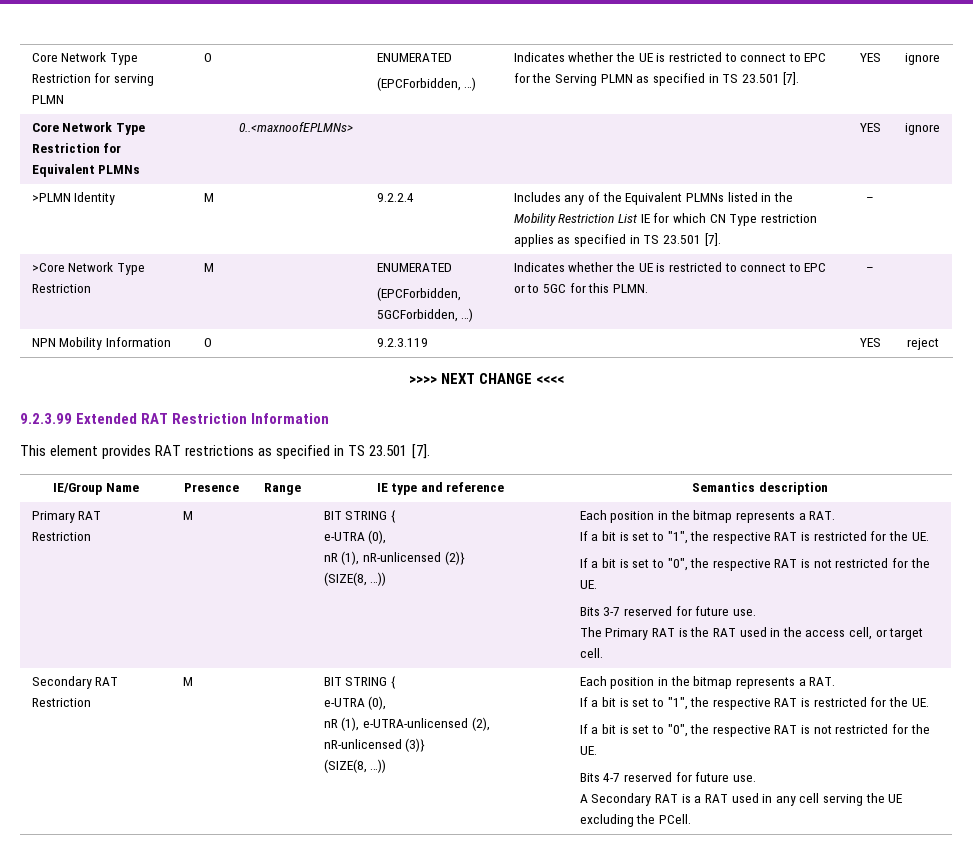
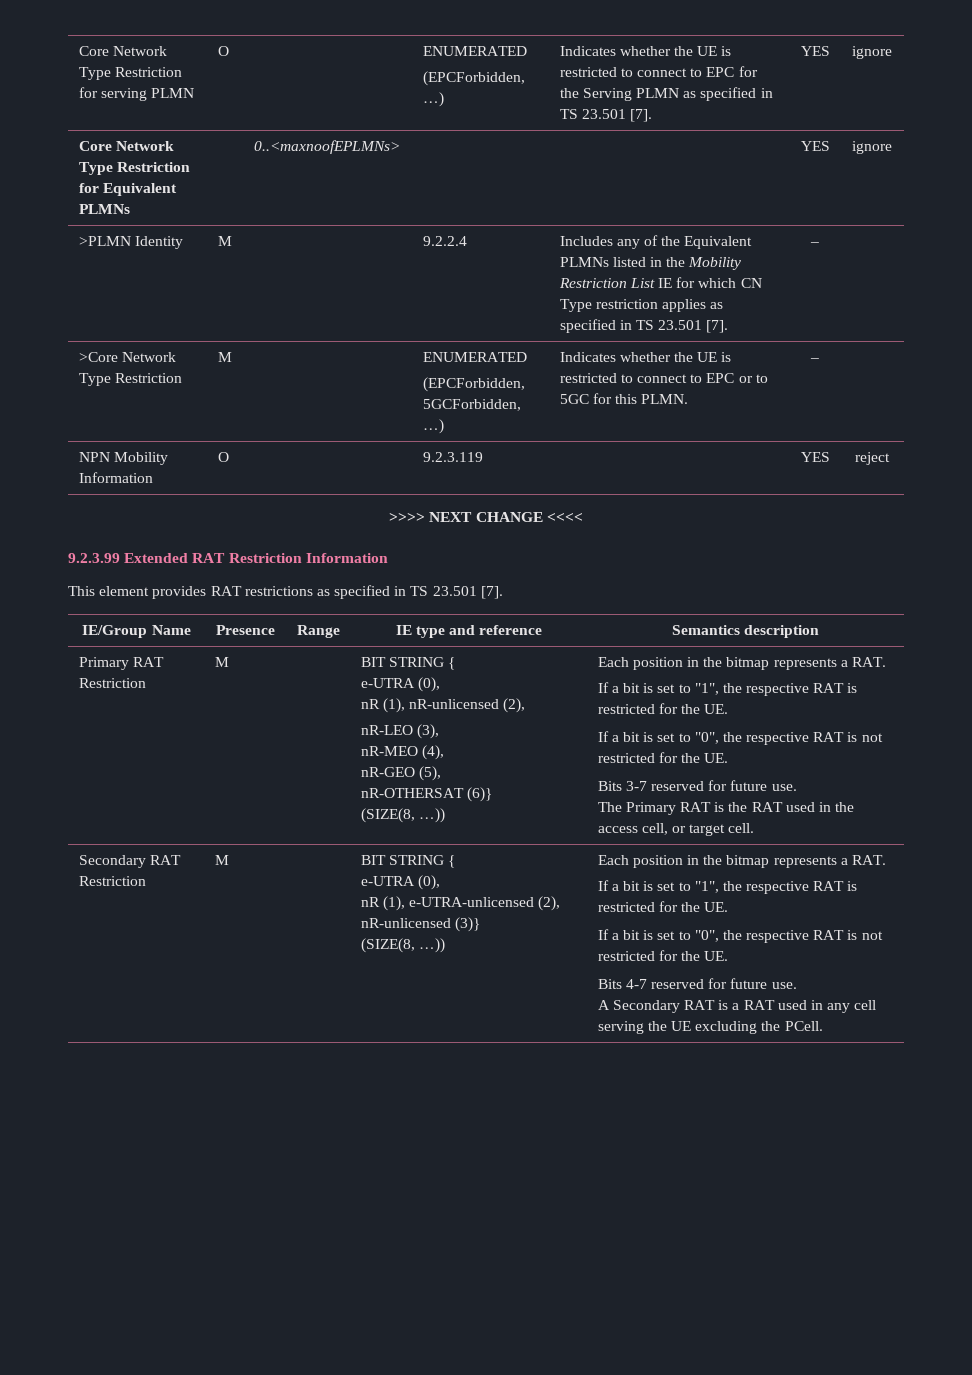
- nR (1), nR-unlicensed (2)}
+ nR (1), nR-unlicensed (2),
+ nR-LEO (3),
+ nR-MEO (4),
+ nR-GEO (5),
+ nR-OTHERSAT (6)}

